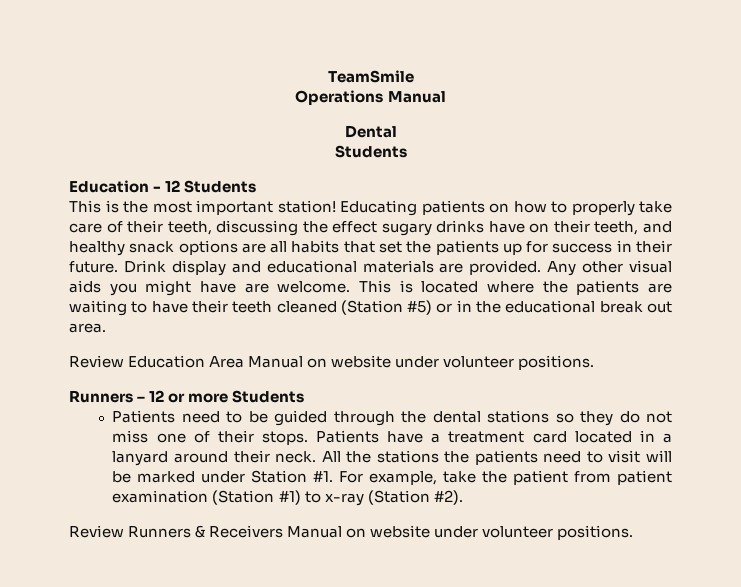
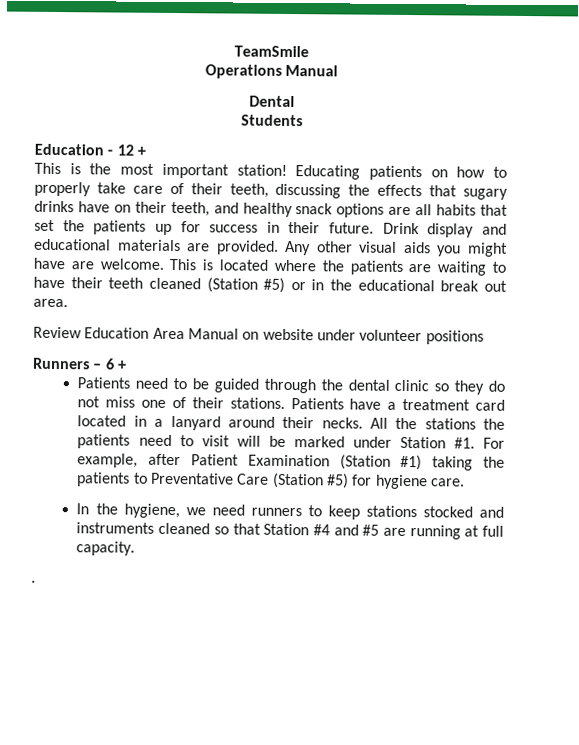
- Education - 12 Students
+ Education - 12 +
- Educating patients on how to properly take care of their teeth, discussing the effect sugary drinks have on their teeth, and healthy snack options are all habits that set the patients up for success in their future.
+ Educating patients on how to properly take care of their teeth, discussing the effects that sugary drinks have on their teeth, and healthy snack options are all habits that set the patients up for success in their future.
- Review Education Area Manual on website under volunteer positions.
+ Review Education Area Manual on website under volunteer positions
- Runners – 12 or more Students
+ Runners – 6 +
- Patients need to be guided through the dental stations so they do not miss one of their stops.
+ Patients need to be guided through the dental clinic so they do not miss one of their stations.
- Patients have a treatment card located in a lanyard around their neck.
+ Patients have a treatment card located in a lanyard around their necks.
- For example, take the patient from patient examination (Station #1) to x-ray (Station #2).
- Review Runners & Receivers Manual on website under volunteer positions.
+ For example, after Patient Examination (Station #1) taking the patients to Preventative Care (Station #5) for hygiene care.
+ In the hygiene, we need runners to keep stations stocked and instruments cleaned so that Station #4 and #5 are running at full capacity.
+ .

